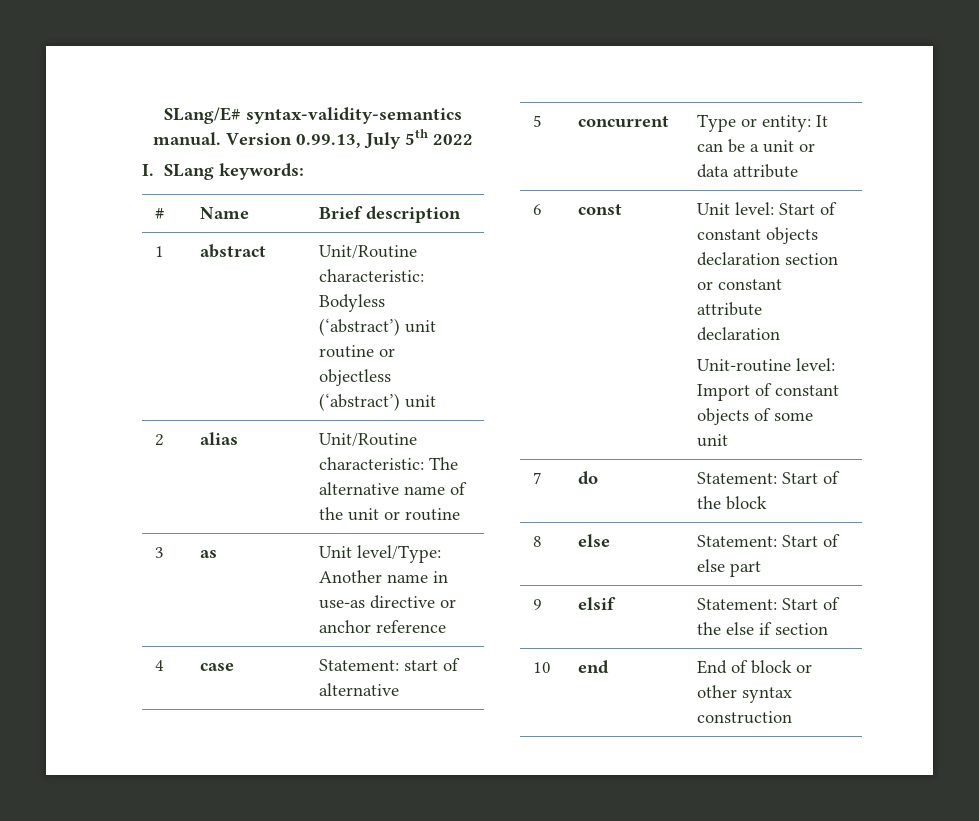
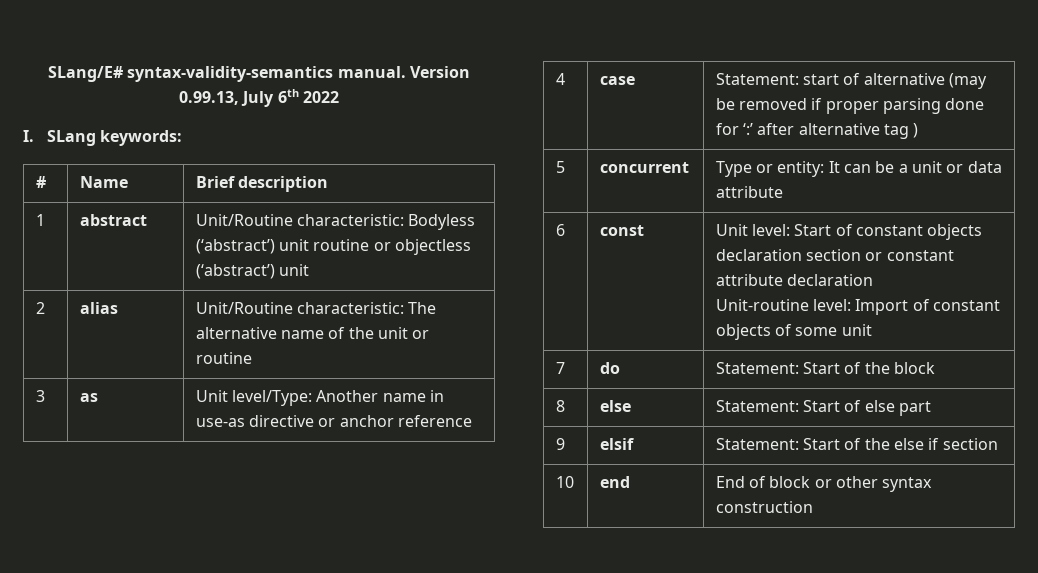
- Version 0.99.13, July 5th 2022
+ Version 0.99.13, July 6th 2022
- 4 | case | Statement: start of alternative
+ 4 | case | Statement: start of alternative (may be removed if proper parsing done for ‘:’ after alternative tag )

